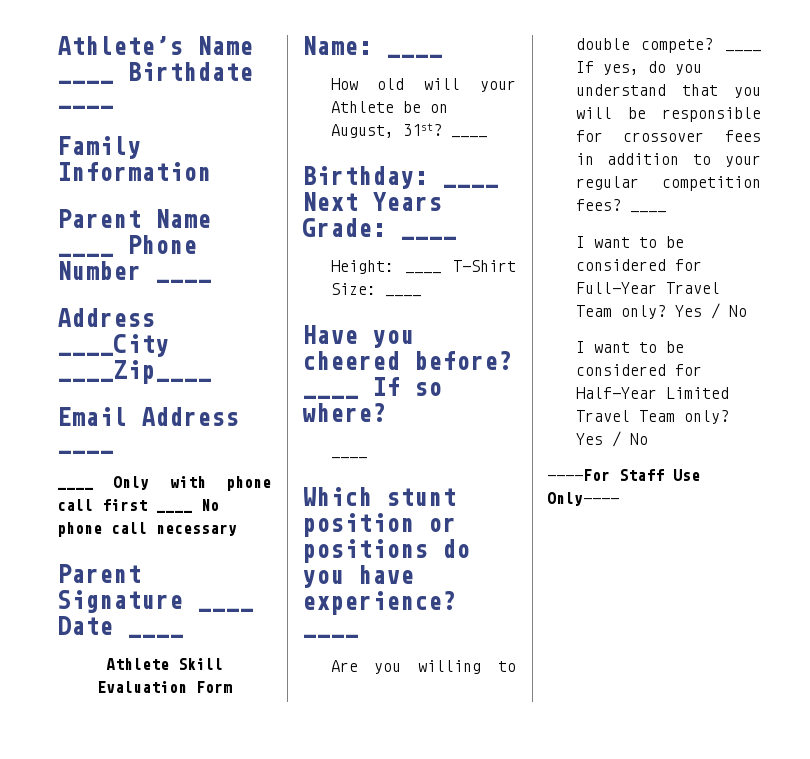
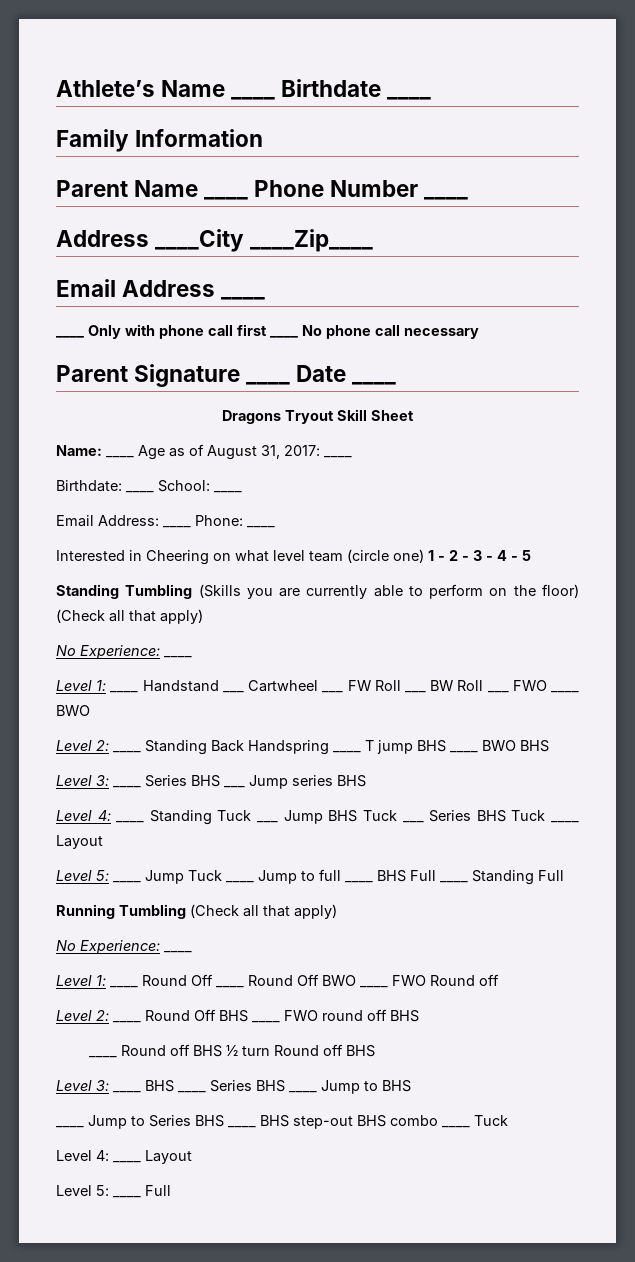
- Athlete Skill Evaluation Form
- Name: ____
- How old will your Athlete be on August, 31st? ____
- Birthday: ____ Next Years Grade: ____
- Height: ____ T-Shirt Size: ____
- Have you cheered before? ____ If so where?
- ____
- Which stunt position or positions do you have experience? ____
- Are you willing to double compete? ____ If yes, do you understand that you will be responsible for crossover fees in addition to your regular competition fees? ____
- I want to be considered for Full-Year Travel Team only? Yes / No
- I want to be considered for Half-Year Limited Travel Team only? Yes / No
- ----For Staff Use Only----
+ Dragons Tryout Skill Sheet
+ Name: ____ Age as of August 31, 2017: ____
+ Birthdate: ____ School: ____
+ Email Address: ____ Phone: ____
+ Interested in Cheering on what level team (circle one) 1 - 2 - 3 - 4 - 5
+ Standing Tumbling (Skills you are currently able to perform on the floor) (Check all that apply)
+ No Experience: ____
+ Level 1: ____ Handstand ___ Cartwheel ___ FW Roll ___ BW Roll ___ FWO ____ BWO
+ Level 2: ____ Standing Back Handspring ____ T jump BHS ____ BWO BHS
+ Level 3: ____ Series BHS ___ Jump series BHS
+ Level 4: ____ Standing Tuck ___ Jump BHS Tuck ___ Series BHS Tuck ____ Layout
+ Level 5: ____ Jump Tuck ____ Jump to full ____ BHS Full ____ Standing Full
+ Running Tumbling (Check all that apply)
+ No Experience: ____
+ Level 1: ____ Round Off ____ Round Off BWO ____ FWO Round off
+ Level 2: ____ Round Off BHS ____ FWO round off BHS
+ ____ Round off BHS ½ turn Round off BHS
+ Level 3: ____ BHS ____ Series BHS ____ Jump to BHS
+ ____ Jump to Series BHS ____ BHS step-out BHS combo ____ Tuck
+ Level 4: ____ Layout
+ Level 5: ____ Full

